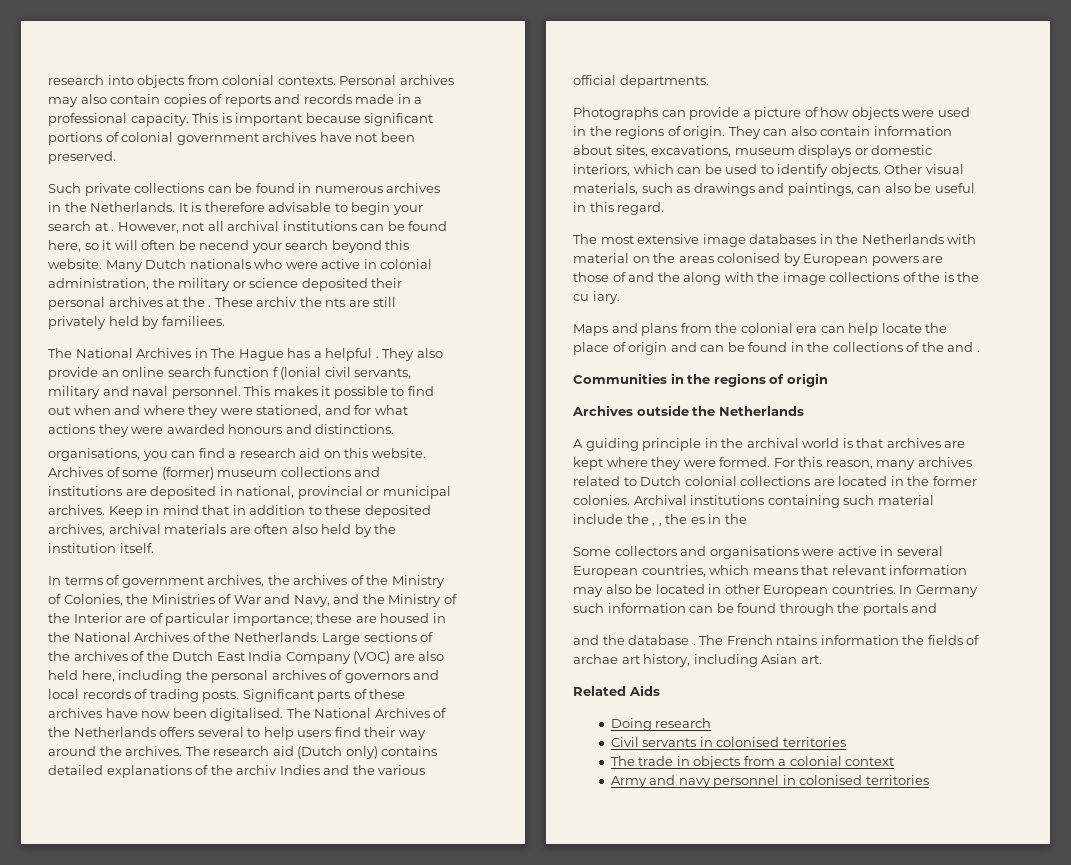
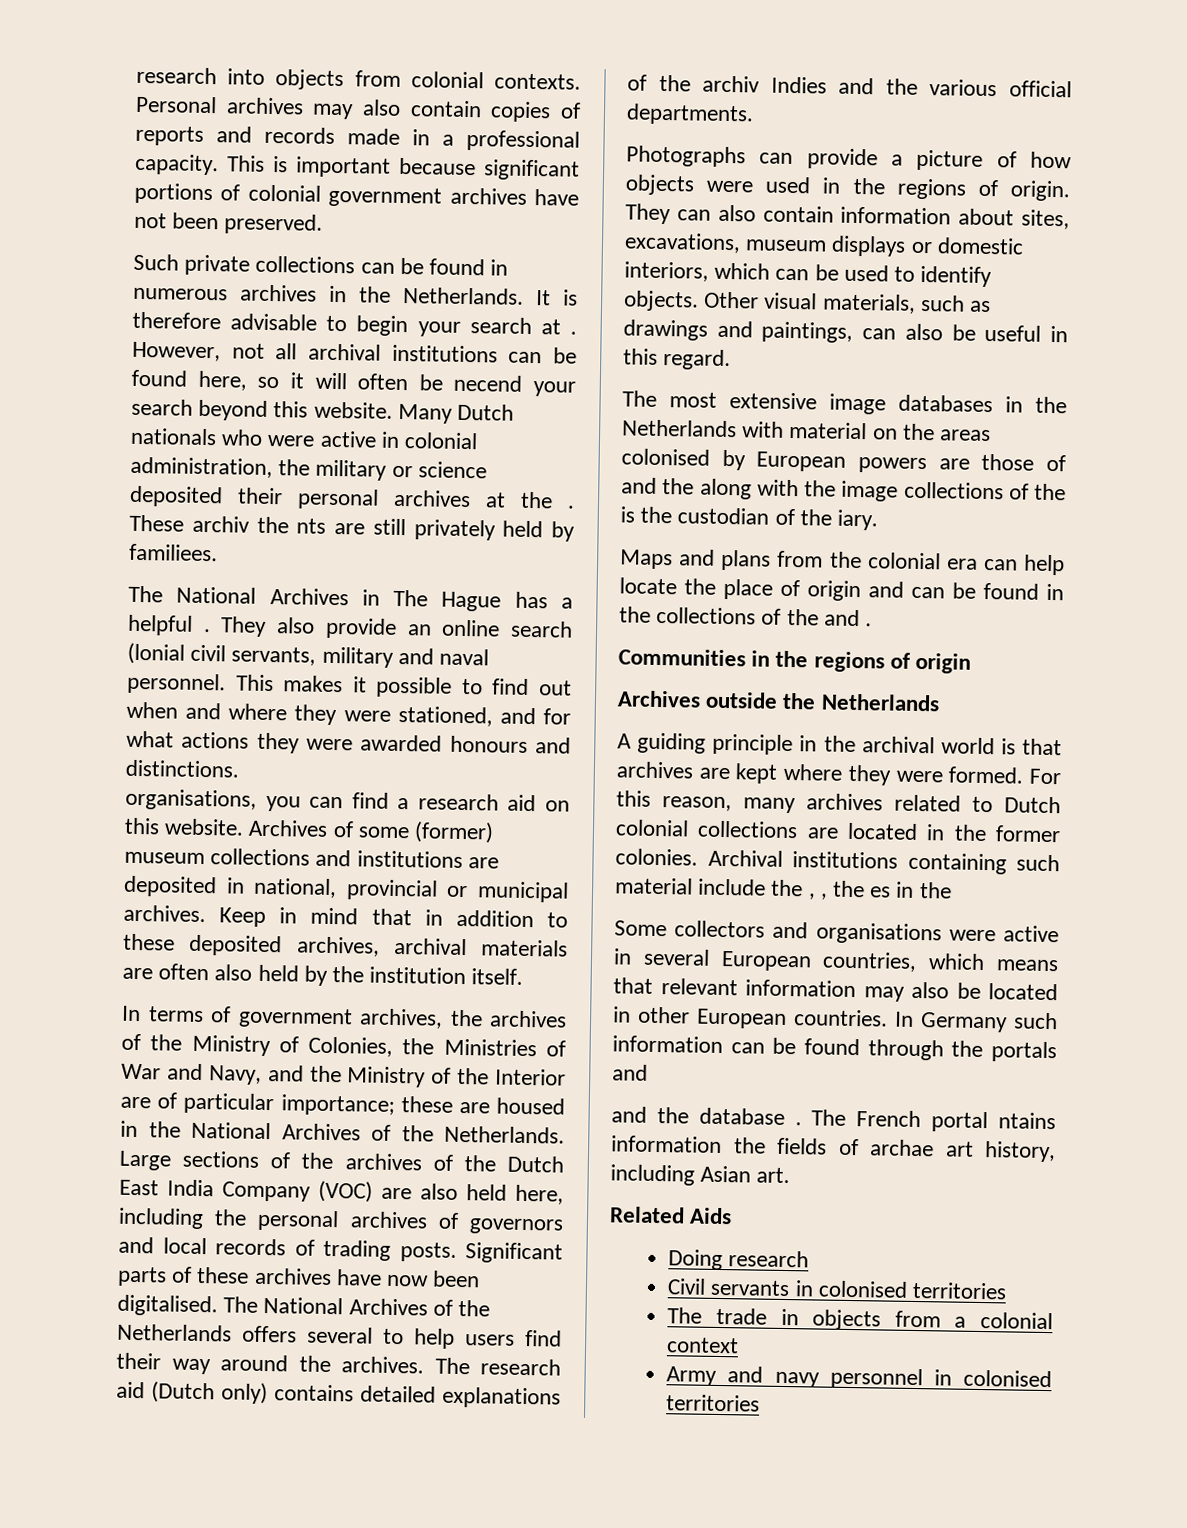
- They also provide an online search function f (lonial civil servants, military and naval personnel.
+ They also provide an online search (lonial civil servants, military and naval personnel.
- The most extensive image databases in the Netherlands with material on the areas colonised by European powers are those of and the along with the image collections of the is the cu iary.
+ The most extensive image databases in the Netherlands with material on the areas colonised by European powers are those of and the along with the image collections of the is the custodian of the iary.
- The French ntains information the fields of archae art history, including Asian art.
+ The French portal ntains information the fields of archae art history, including Asian art.

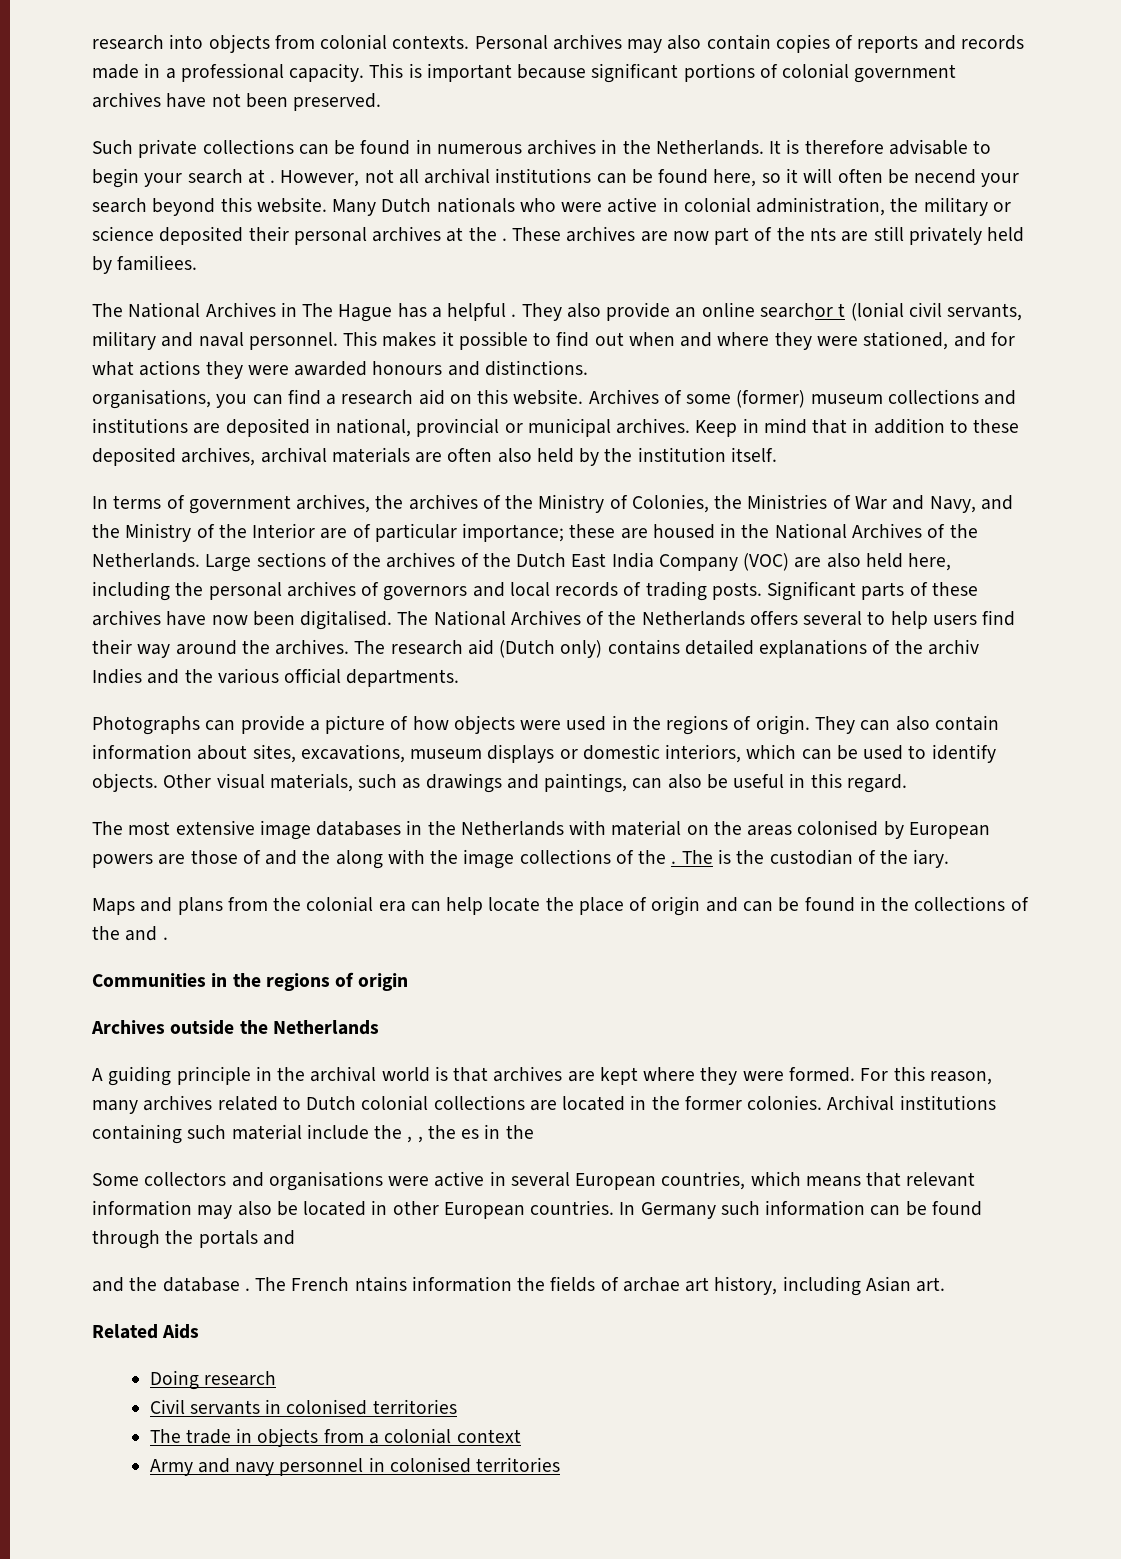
- These archiv the nts are still privately held by familiees.
+ These archives are now part of the nts are still privately held by familiees.
- They also provide an online search (lonial civil servants, military and naval personnel.
+ They also provide an online searchor t (lonial civil servants, military and naval personnel.
- The most extensive image databases in the Netherlands with material on the areas colonised by European powers are those of and the along with the image collections of the is the custodian of the iary.
+ The most extensive image databases in the Netherlands with material on the areas colonised by European powers are those of and the along with the image collections of the . The is the custodian of the iary.
- The French portal ntains information the fields of archae art history, including Asian art.
+ The French ntains information the fields of archae art history, including Asian art.

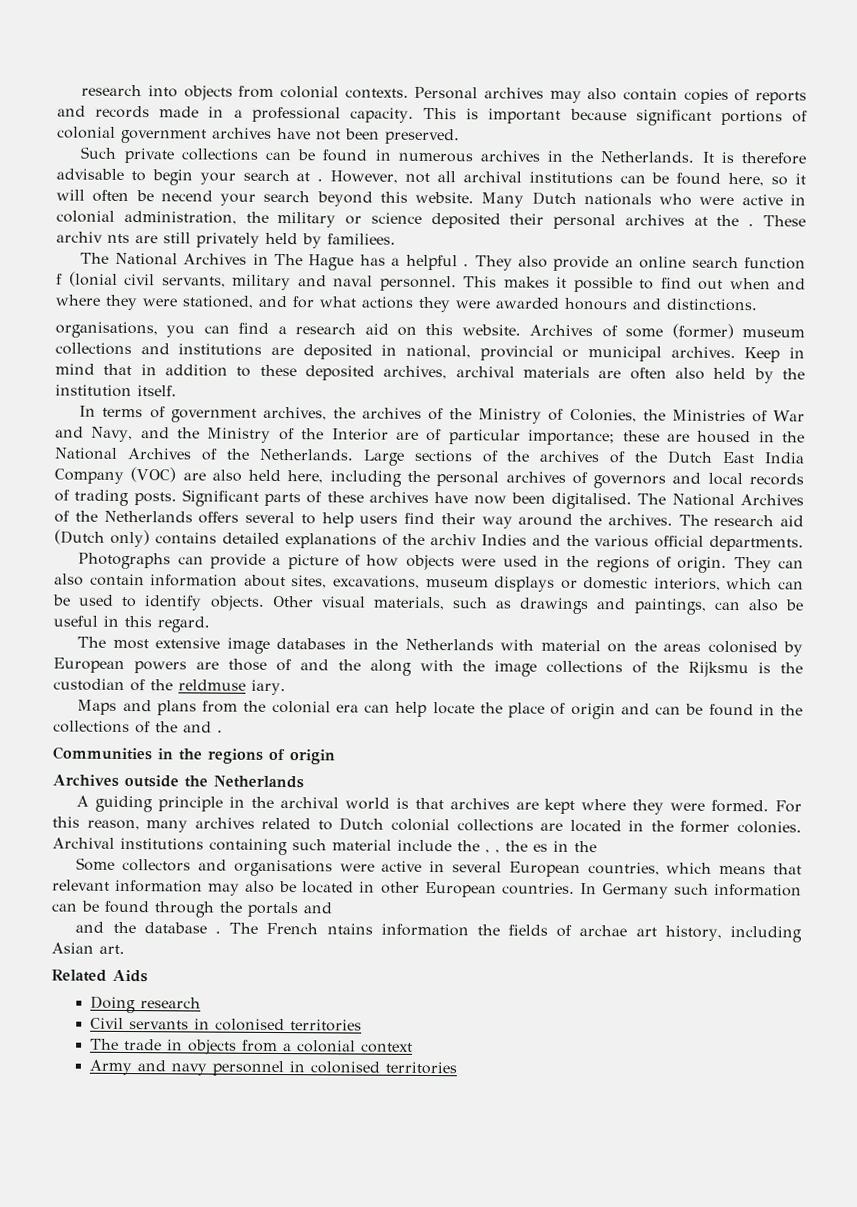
- These archives are now part of the nts are still privately held by familiees.
+ These archiv nts are still privately held by familiees.
- They also provide an online searchor t (lonial civil servants, military and naval personnel.
+ They also provide an online search function f (lonial civil servants, military and naval personnel.
- The most extensive image databases in the Netherlands with material on the areas colonised by European powers are those of and the along with the image collections of the . The is the custodian of the iary.
+ The most extensive image databases in the Netherlands with material on the areas colonised by European powers are those of and the along with the image collections of the Rijksmu is the custodian of the reldmuse iary.

